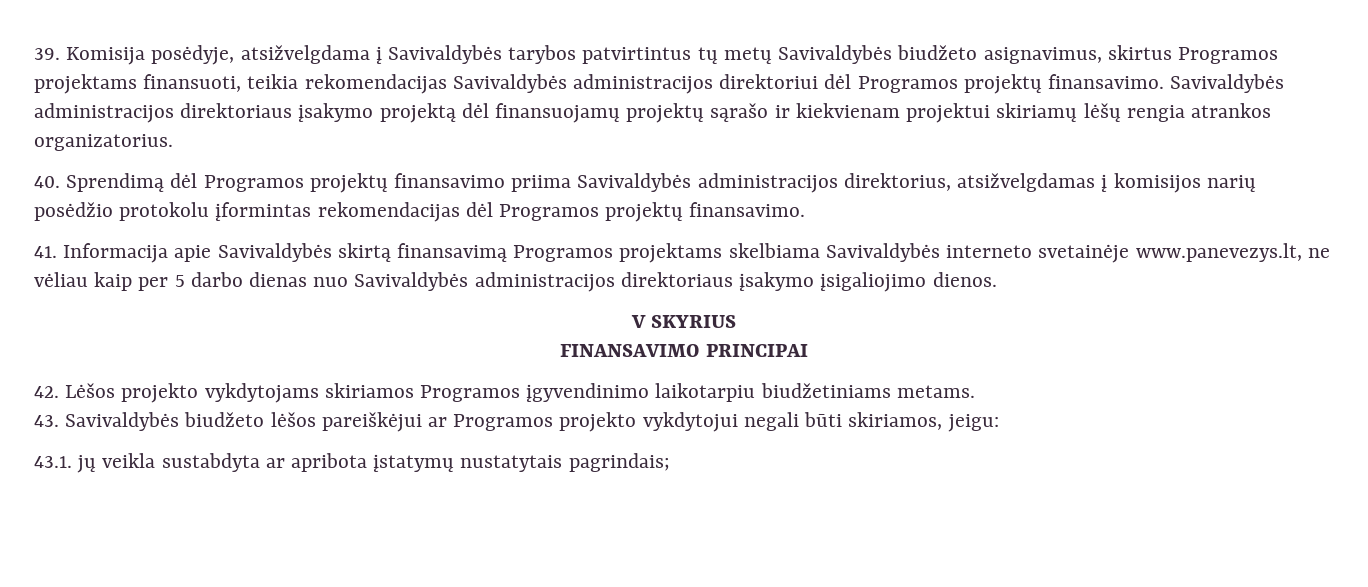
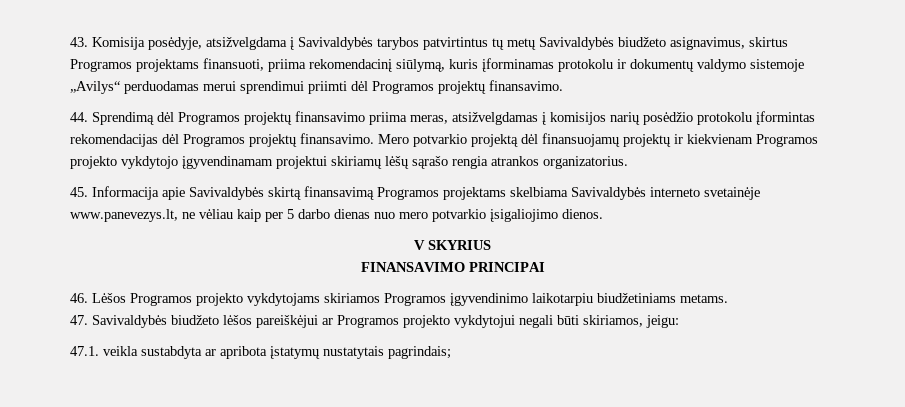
- 39. Komisija posėdyje, atsižvelgdama į Savivaldybės tarybos patvirtintus tų metų Savivaldybės biudžeto asignavimus, skirtus Programos projektams finansuoti, teikia rekomendacijas Savivaldybės administracijos direktoriui dėl Programos projektų finansavimo. Savivaldybės administracijos direktoriaus įsakymo projektą dėl finansuojamų projektų sąrašo ir kiekvienam projektui skiriamų lėšų rengia atrankos organizatorius.
- 40. Sprendimą dėl Programos projektų finansavimo priima Savivaldybės administracijos direktorius, atsižvelgdamas į komisijos narių posėdžio protokolu įformintas rekomendacijas dėl Programos projektų finansavimo.
- 41. Informacija apie Savivaldybės skirtą finansavimą Programos projektams skelbiama Savivaldybės interneto svetainėje www.panevezys.lt, ne vėliau kaip per 5 darbo dienas nuo Savivaldybės administracijos direktoriaus įsakymo įsigaliojimo dienos.
+ 43. Komisija posėdyje, atsižvelgdama į Savivaldybės tarybos patvirtintus tų metų Savivaldybės biudžeto asignavimus, skirtus Programos projektams finansuoti, priima rekomendacinį siūlymą, kuris įforminamas protokolu ir dokumentų valdymo sistemoje „Avilys“ perduodamas merui sprendimui priimti dėl Programos projektų finansavimo.
+ 44. Sprendimą dėl Programos projektų finansavimo priima meras, atsižvelgdamas į komisijos narių posėdžio protokolu įformintas rekomendacijas dėl Programos projektų finansavimo. Mero potvarkio projektą dėl finansuojamų projektų ir kiekvienam Programos projekto vykdytojo įgyvendinamam projektui skiriamų lėšų sąrašo rengia atrankos organizatorius.
+ 45. Informacija apie Savivaldybės skirtą finansavimą Programos projektams skelbiama Savivaldybės interneto svetainėje www.panevezys.lt, ne vėliau kaip per 5 darbo dienas nuo mero potvarkio įsigaliojimo dienos.
- 42. Lėšos projekto vykdytojams skiriamos Programos įgyvendinimo laikotarpiu biudžetiniams metams.
+ 46. Lėšos Programos projekto vykdytojams skiriamos Programos įgyvendinimo laikotarpiu biudžetiniams metams.
- 43. Savivaldybės biudžeto lėšos pareiškėjui ar Programos projekto vykdytojui negali būti skiriamos, jeigu:
+ 47. Savivaldybės biudžeto lėšos pareiškėjui ar Programos projekto vykdytojui negali būti skiriamos, jeigu:
- 43.1. jų veikla sustabdyta ar apribota įstatymų nustatytais pagrindais;
+ 47.1. veikla sustabdyta ar apribota įstatymų nustatytais pagrindais;

